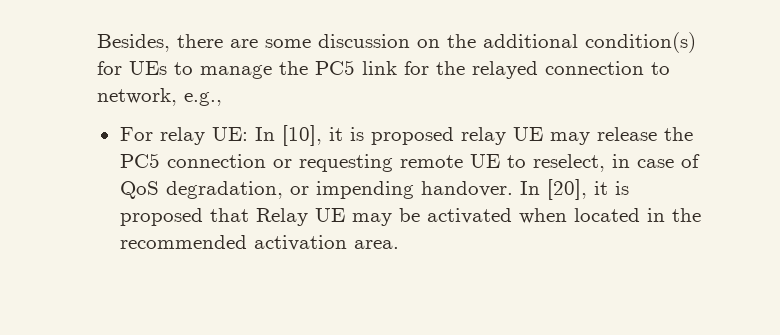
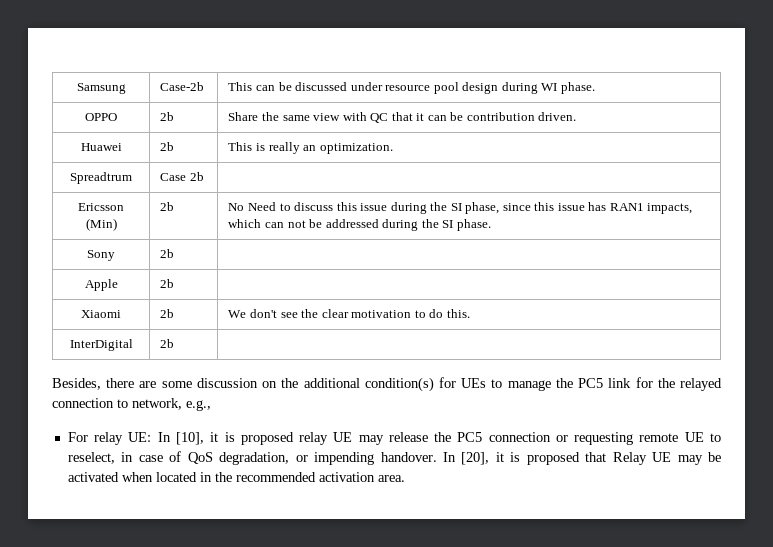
+ Samsung | Case-2b | This can be discussed under resource pool design during WI phase.
+ OPPO | 2b | Share the same view with QC that it can be contribution driven.
+ Huawei | 2b | This is really an optimization.
+ Spreadtrum | Case 2b |
+ Ericsson (Min) | 2b | No Need to discuss this issue during the SI phase, since this issue has RAN1 impacts, which can not be addressed during the SI phase.
+ Sony | 2b |
+ Apple | 2b |
+ Xiaomi | 2b | We don't see the clear motivation to do this.
+ InterDigital | 2b |

